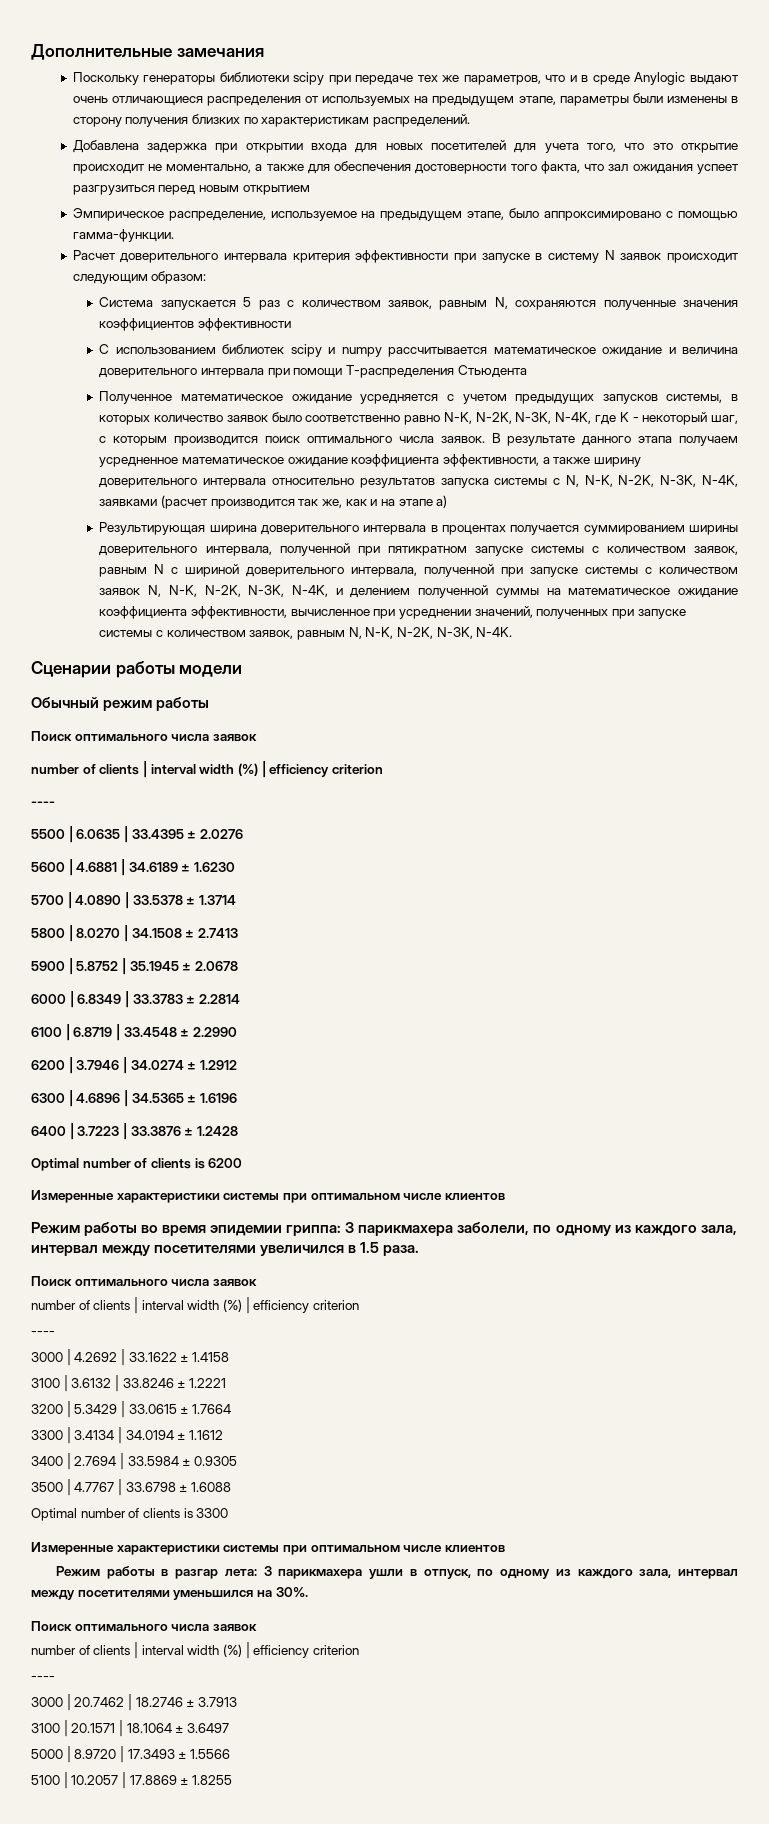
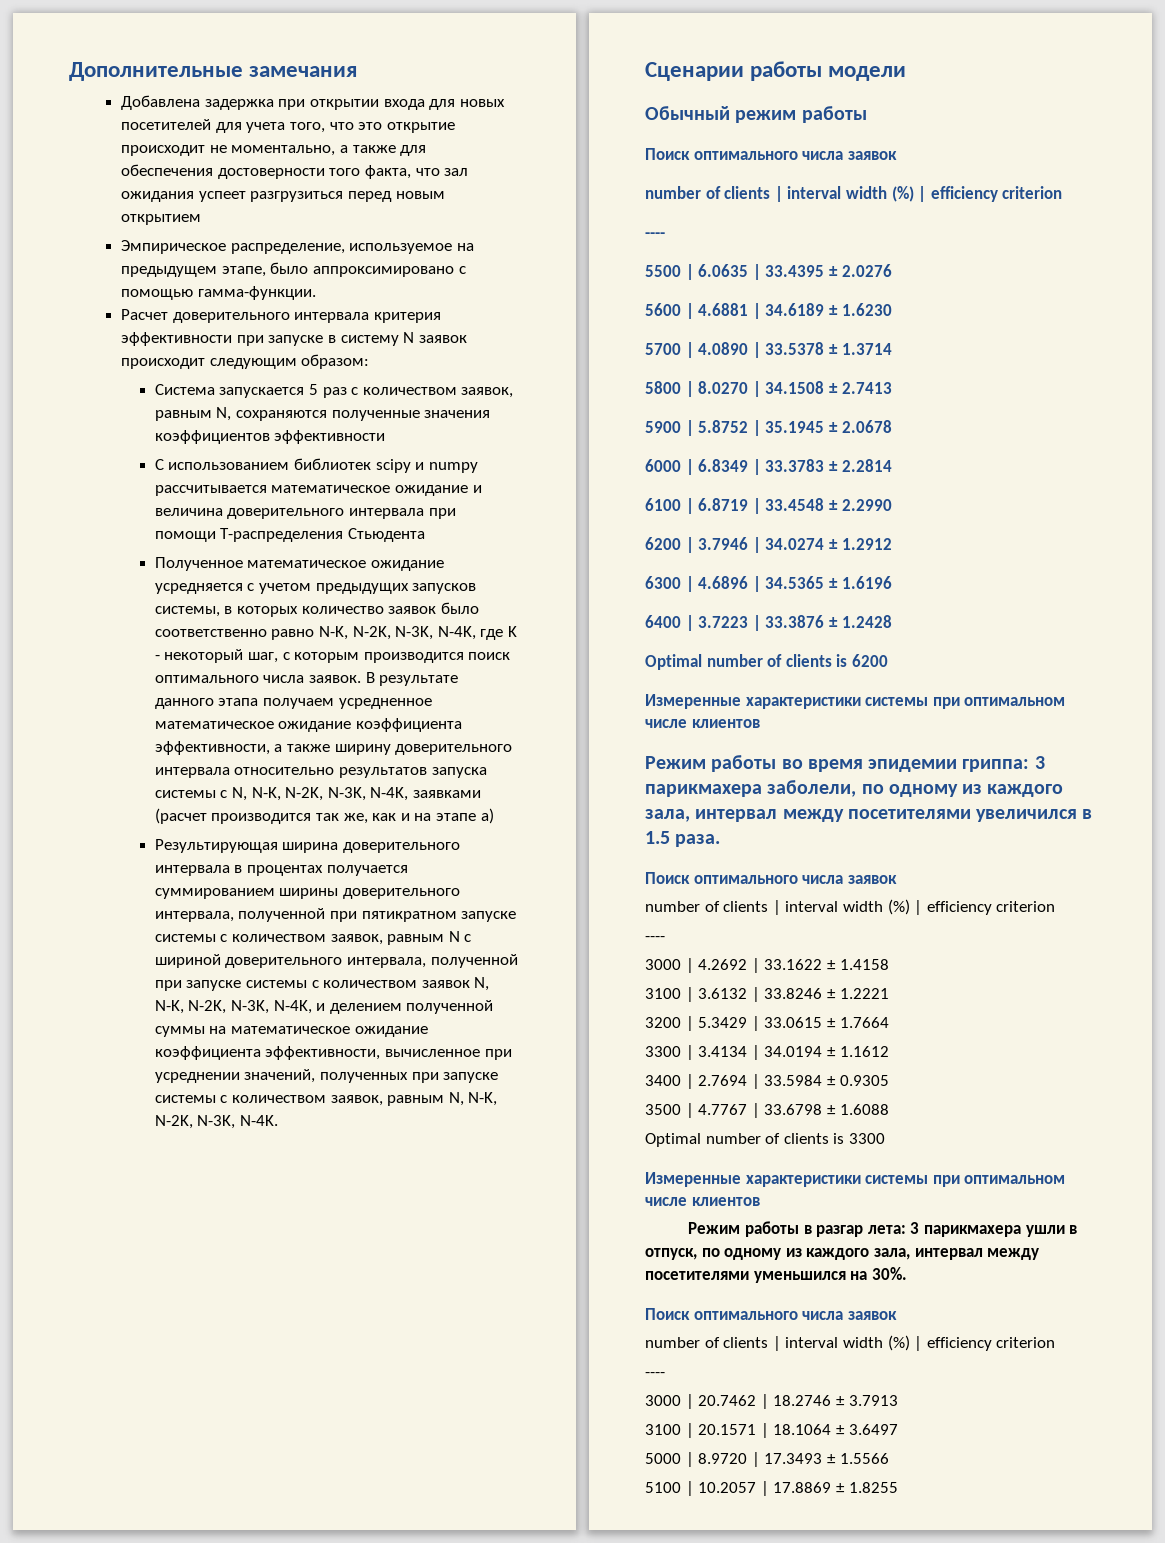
- Поскольку генераторы библиотеки scipy при передаче тех же параметров, что и в среде Anylogic выдают очень отличающиеся распределения от используемых на предыдущем этапе, параметры были изменены в сторону получения близких по характеристикам распределений.

